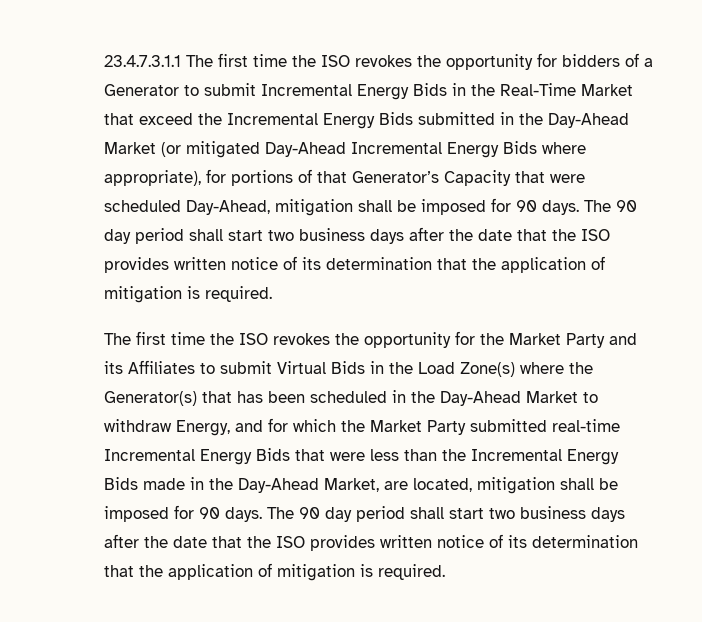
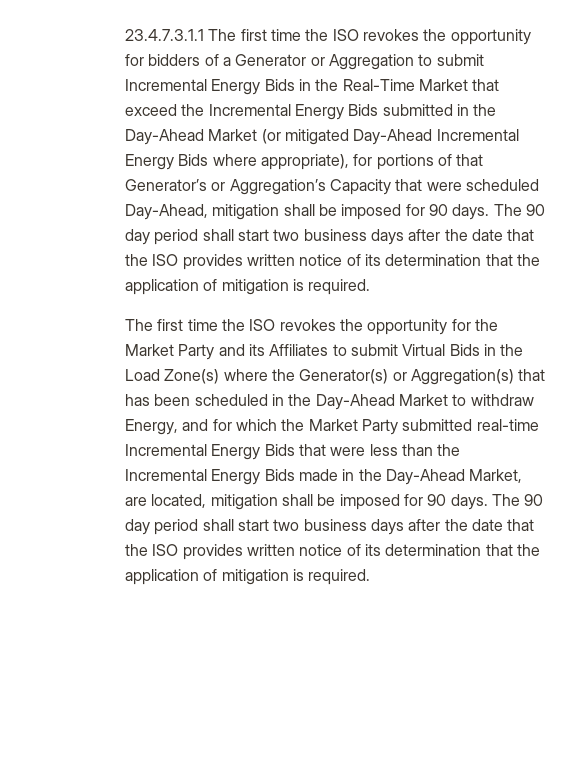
- 23.4.7.3.1.1 The first time the ISO revokes the opportunity for bidders of a Generator to submit Incremental Energy Bids in the Real-Time Market that exceed the Incremental Energy Bids submitted in the Day-Ahead Market (or mitigated Day-Ahead Incremental Energy Bids where appropriate), for portions of that Generator’s Capacity that were scheduled Day-Ahead, mitigation shall be imposed for 90 days.
+ 23.4.7.3.1.1 The first time the ISO revokes the opportunity for bidders of a Generator or Aggregation to submit Incremental Energy Bids in the Real-Time Market that exceed the Incremental Energy Bids submitted in the Day-Ahead Market (or mitigated Day-Ahead Incremental Energy Bids where appropriate), for portions of that Generator’s or Aggregation’s Capacity that were scheduled Day-Ahead, mitigation shall be imposed for 90 days.
- The first time the ISO revokes the opportunity for the Market Party and its Affiliates to submit Virtual Bids in the Load Zone(s) where the Generator(s) that has been scheduled in the Day-Ahead Market to withdraw Energy, and for which the Market Party submitted real-time Incremental Energy Bids that were less than the Incremental Energy Bids made in the Day-Ahead Market, are located, mitigation shall be imposed for 90 days.
+ The first time the ISO revokes the opportunity for the Market Party and its Affiliates to submit Virtual Bids in the Load Zone(s) where the Generator(s) or Aggregation(s) that has been scheduled in the Day-Ahead Market to withdraw Energy, and for which the Market Party submitted real-time Incremental Energy Bids that were less than the Incremental Energy Bids made in the Day-Ahead Market, are located, mitigation shall be imposed for 90 days.

